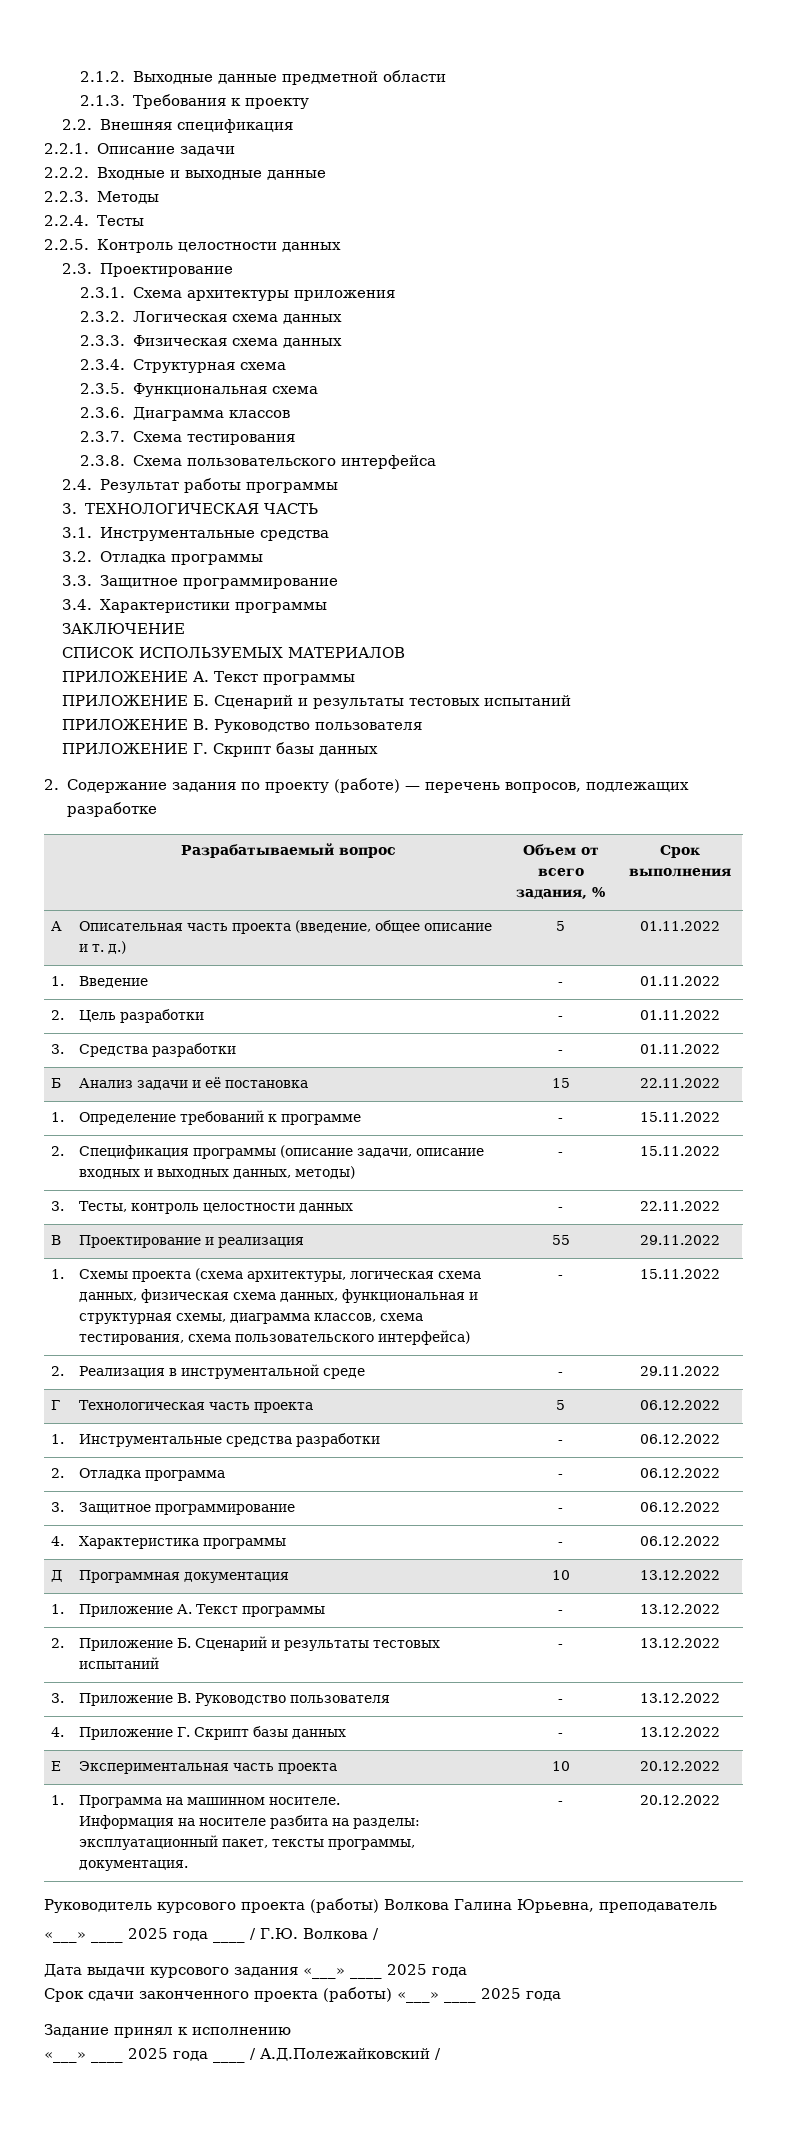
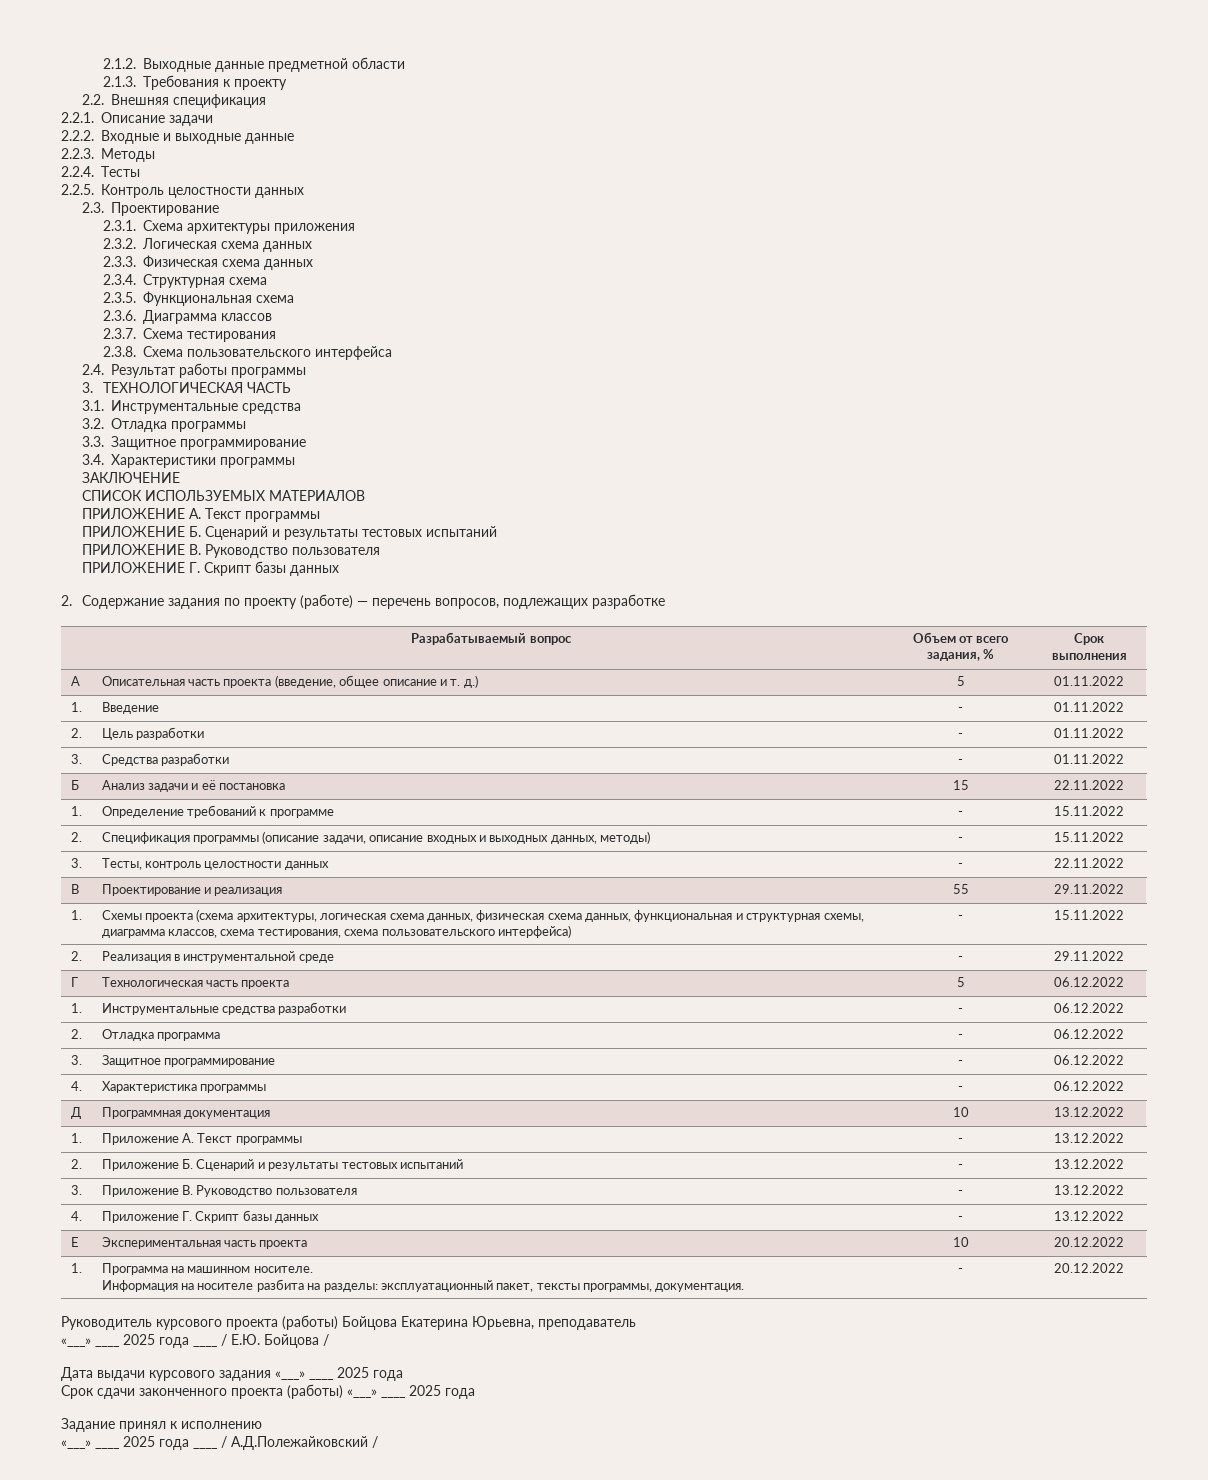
- Руководитель курсового проекта (работы) Волкова Галина Юрьевна, преподаватель
+ Руководитель курсового проекта (работы) Бойцова Екатерина Юрьевна, преподаватель
- «___» ____ 2025 года ____ / Г.Ю. Волкова /
+ «___» ____ 2025 года ____ / Е.Ю. Бойцова /

